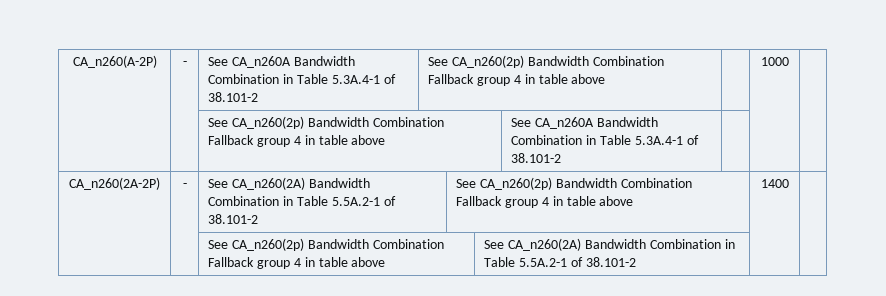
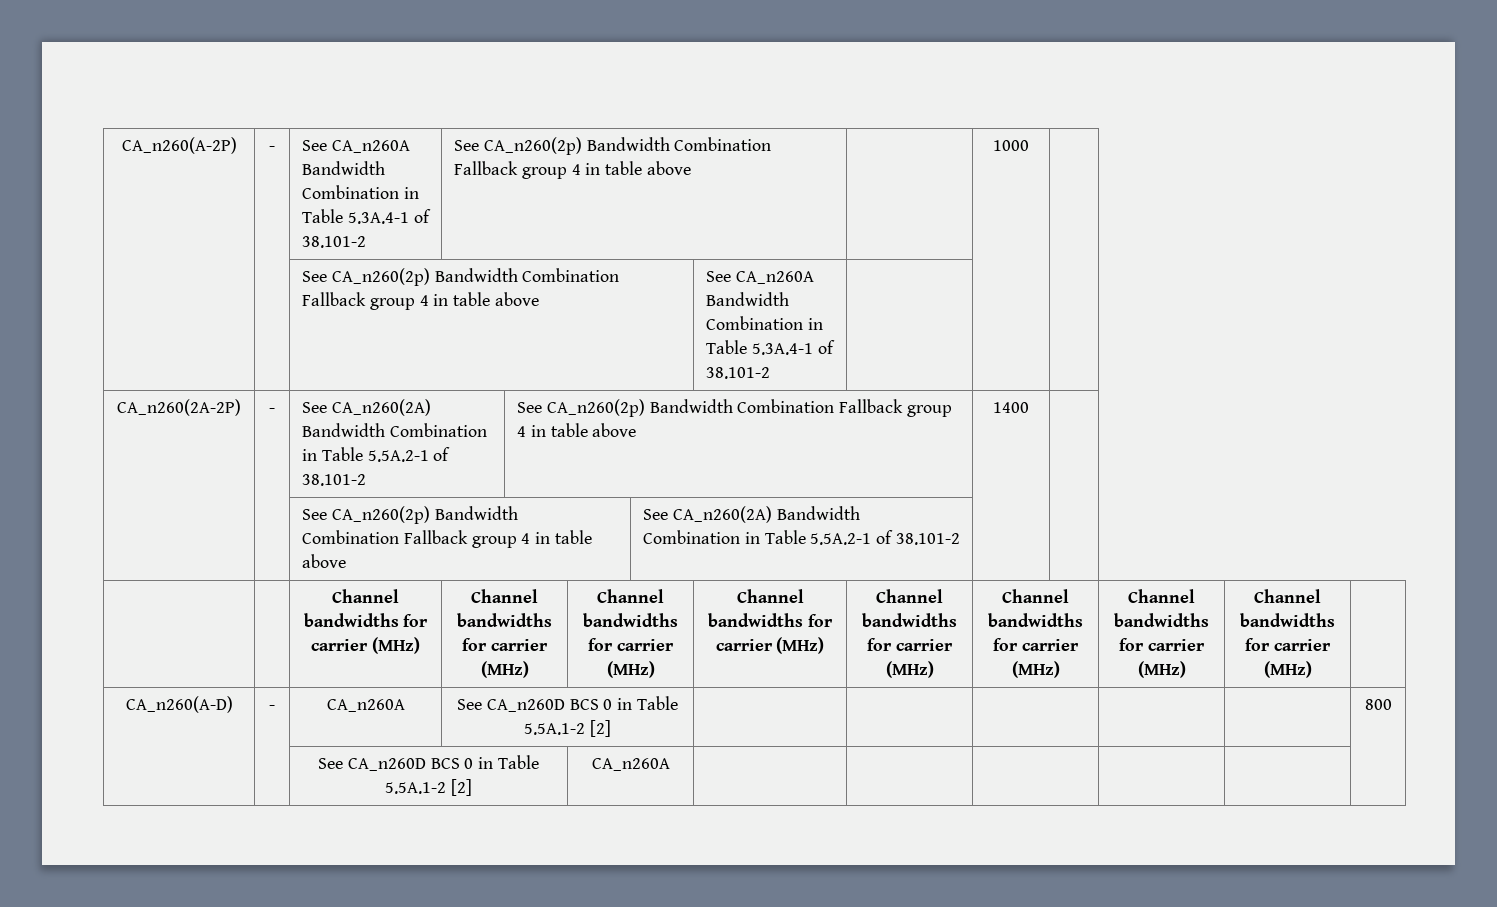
+ | | Channel bandwidths for carrier (MHz) | Channel bandwidths for carrier (MHz) | Channel bandwidths for carrier (MHz) | Channel bandwidths for carrier (MHz) | Channel bandwidths for carrier (MHz) | Channel bandwidths for carrier (MHz) | Channel bandwidths for carrier (MHz) | Channel bandwidths for carrier (MHz) |
+ CA_n260(A-D) | - | CA_n260A | See CA_n260D BCS 0 in Table 5.5A.1-2 [2] | | | | | | 800
+ | | See CA_n260D BCS 0 in Table 5.5A.1-2 [2] | CA_n260A | | | | | |

